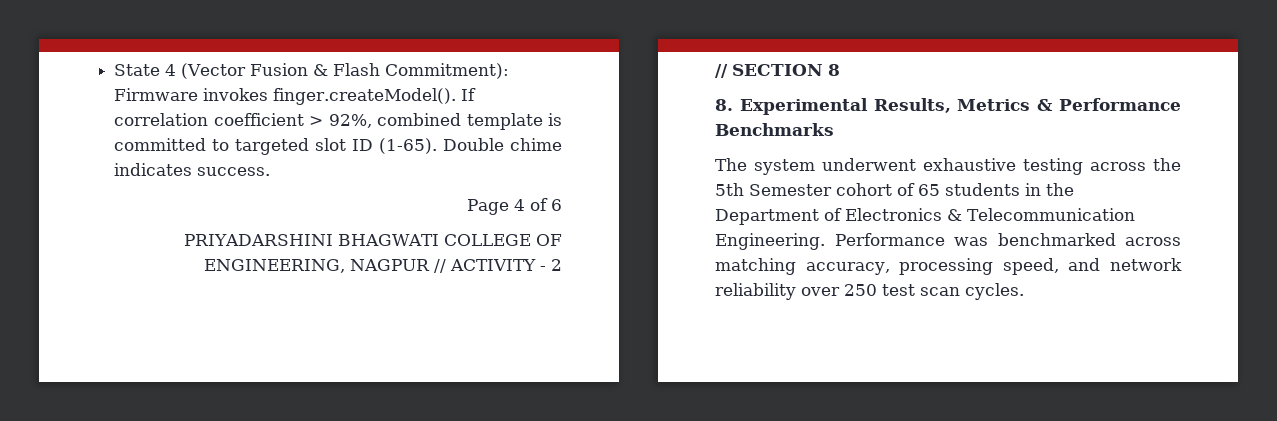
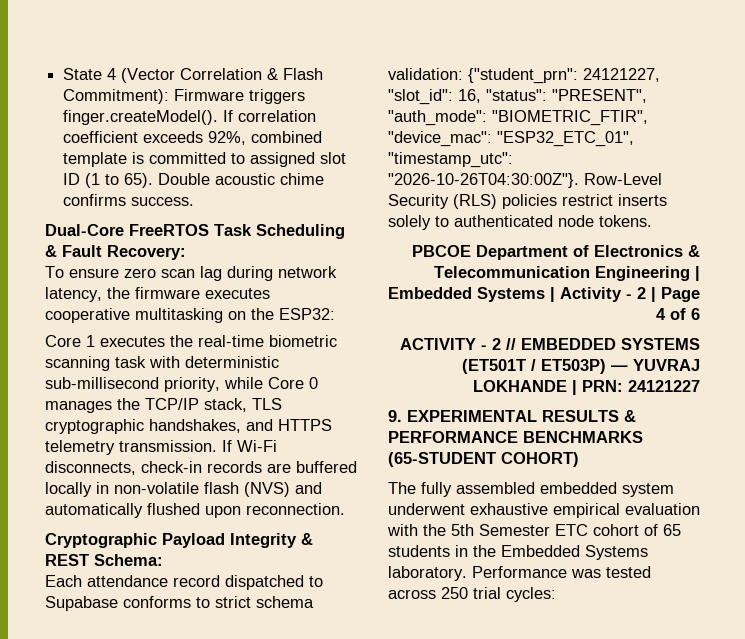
- State 4 (Vector Fusion & Flash Commitment): Firmware invokes finger.createModel(). If correlation coefficient > 92%, combined template is committed to targeted slot ID (1-65). Double chime indicates success.
- Page 4 of 6
- PRIYADARSHINI BHAGWATI COLLEGE OF ENGINEERING, NAGPUR // ACTIVITY - 2
- // SECTION 8
- 8. Experimental Results, Metrics & Performance Benchmarks
- The system underwent exhaustive testing across the 5th Semester cohort of 65 students in the Department of Electronics & Telecommunication Engineering. Performance was benchmarked across matching accuracy, processing speed, and network reliability over 250 test scan cycles.
+ State 4 (Vector Correlation & Flash Commitment): Firmware triggers finger.createModel(). If correlation coefficient exceeds 92%, combined template is committed to assigned slot ID (1 to 65). Double acoustic chime confirms success.
+ Dual-Core FreeRTOS Task Scheduling & Fault Recovery:
+ To ensure zero scan lag during network latency, the firmware executes cooperative multitasking on the ESP32:
+ Core 1 executes the real-time biometric scanning task with deterministic sub-millisecond priority, while Core 0 manages the TCP/IP stack, TLS cryptographic handshakes, and HTTPS telemetry transmission. If Wi-Fi disconnects, check-in records are buffered locally in non-volatile flash (NVS) and automatically flushed upon reconnection.
+ Cryptographic Payload Integrity & REST Schema:
+ Each attendance record dispatched to Supabase conforms to strict schema validation: {"student_prn": 24121227, "slot_id": 16, "status": "PRESENT", "auth_mode": "BIOMETRIC_FTIR", "device_mac": "ESP32_ETC_01", "timestamp_utc": "2026-10-26T04:30:00Z"}. Row-Level Security (RLS) policies restrict inserts solely to authenticated node tokens.
+ PBCOE Department of Electronics & Telecommunication Engineering | Embedded Systems | Activity - 2 | Page 4 of 6
+ ACTIVITY - 2 // EMBEDDED SYSTEMS (ET501T / ET503P) — YUVRAJ LOKHANDE | PRN: 24121227
+ 9. EXPERIMENTAL RESULTS & PERFORMANCE BENCHMARKS (65-STUDENT COHORT)
+ The fully assembled embedded system underwent exhaustive empirical evaluation with the 5th Semester ETC cohort of 65 students in the Embedded Systems laboratory. Performance was tested across 250 trial cycles:

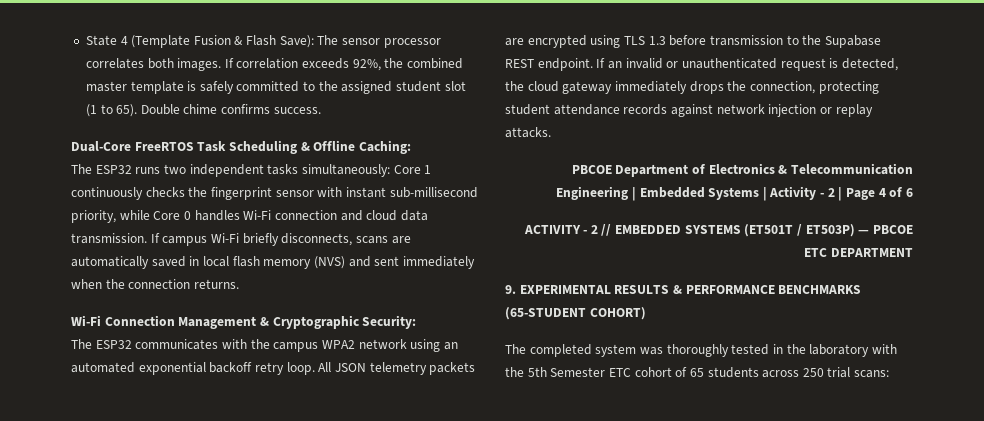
- State 4 (Vector Correlation & Flash Commitment): Firmware triggers finger.createModel(). If correlation coefficient exceeds 92%, combined template is committed to assigned slot ID (1 to 65).
+ State 4 (Template Fusion & Flash Save): The sensor processor correlates both images. If correlation exceeds 92%, the combined master template is safely committed to the assigned student slot (1 to 65).
- Double acoustic chime confirms success.
+ Double chime confirms success.
- Dual-Core FreeRTOS Task Scheduling & Fault Recovery:
- To ensure zero scan lag during network latency, the firmware executes cooperative multitasking on the ESP32:
- Core 1 executes the real-time biometric scanning task with deterministic sub-millisecond priority, while Core 0 manages the TCP/IP stack, TLS cryptographic handshakes, and HTTPS telemetry transmission. If Wi-Fi disconnects, check-in records are buffered locally in non-volatile flash (NVS) and automatically flushed upon reconnection.
- Cryptographic Payload Integrity & REST Schema:
- Each attendance record dispatched to Supabase conforms to strict schema validation: {"student_prn": 24121227, "slot_id": 16, "status": "PRESENT", "auth_mode": "BIOMETRIC_FTIR", "device_mac": "ESP32_ETC_01", "timestamp_utc": "2026-10-26T04:30:00Z"}. Row-Level Security (RLS) policies restrict inserts solely to authenticated node tokens.
+ Dual-Core FreeRTOS Task Scheduling & Offline Caching:
+ The ESP32 runs two independent tasks simultaneously: Core 1 continuously checks the fingerprint sensor with instant sub-millisecond priority, while Core 0 handles Wi-Fi connection and cloud data transmission. If campus Wi-Fi briefly disconnects, scans are automatically saved in local flash memory (NVS) and sent immediately when the connection returns.
+ Wi-Fi Connection Management & Cryptographic Security:
+ The ESP32 communicates with the campus WPA2 network using an automated exponential backoff retry loop. All JSON telemetry packets are encrypted using TLS 1.3 before transmission to the Supabase REST endpoint. If an invalid or unauthenticated request is detected, the cloud gateway immediately drops the connection, protecting student attendance records against network injection or replay attacks.
- ACTIVITY - 2 // EMBEDDED SYSTEMS (ET501T / ET503P) — YUVRAJ LOKHANDE | PRN: 24121227
+ ACTIVITY - 2 // EMBEDDED SYSTEMS (ET501T / ET503P) — PBCOE ETC DEPARTMENT
- The fully assembled embedded system underwent exhaustive empirical evaluation with the 5th Semester ETC cohort of 65 students in the Embedded Systems laboratory. Performance was tested across 250 trial cycles:
+ The completed system was thoroughly tested in the laboratory with the 5th Semester ETC cohort of 65 students across 250 trial scans:

